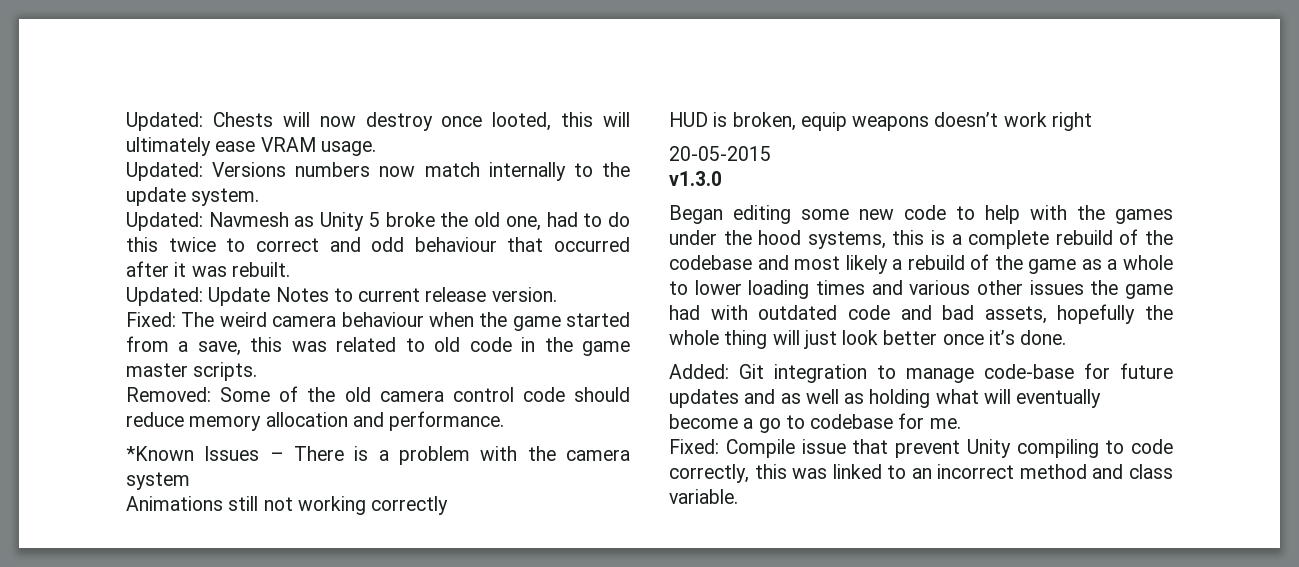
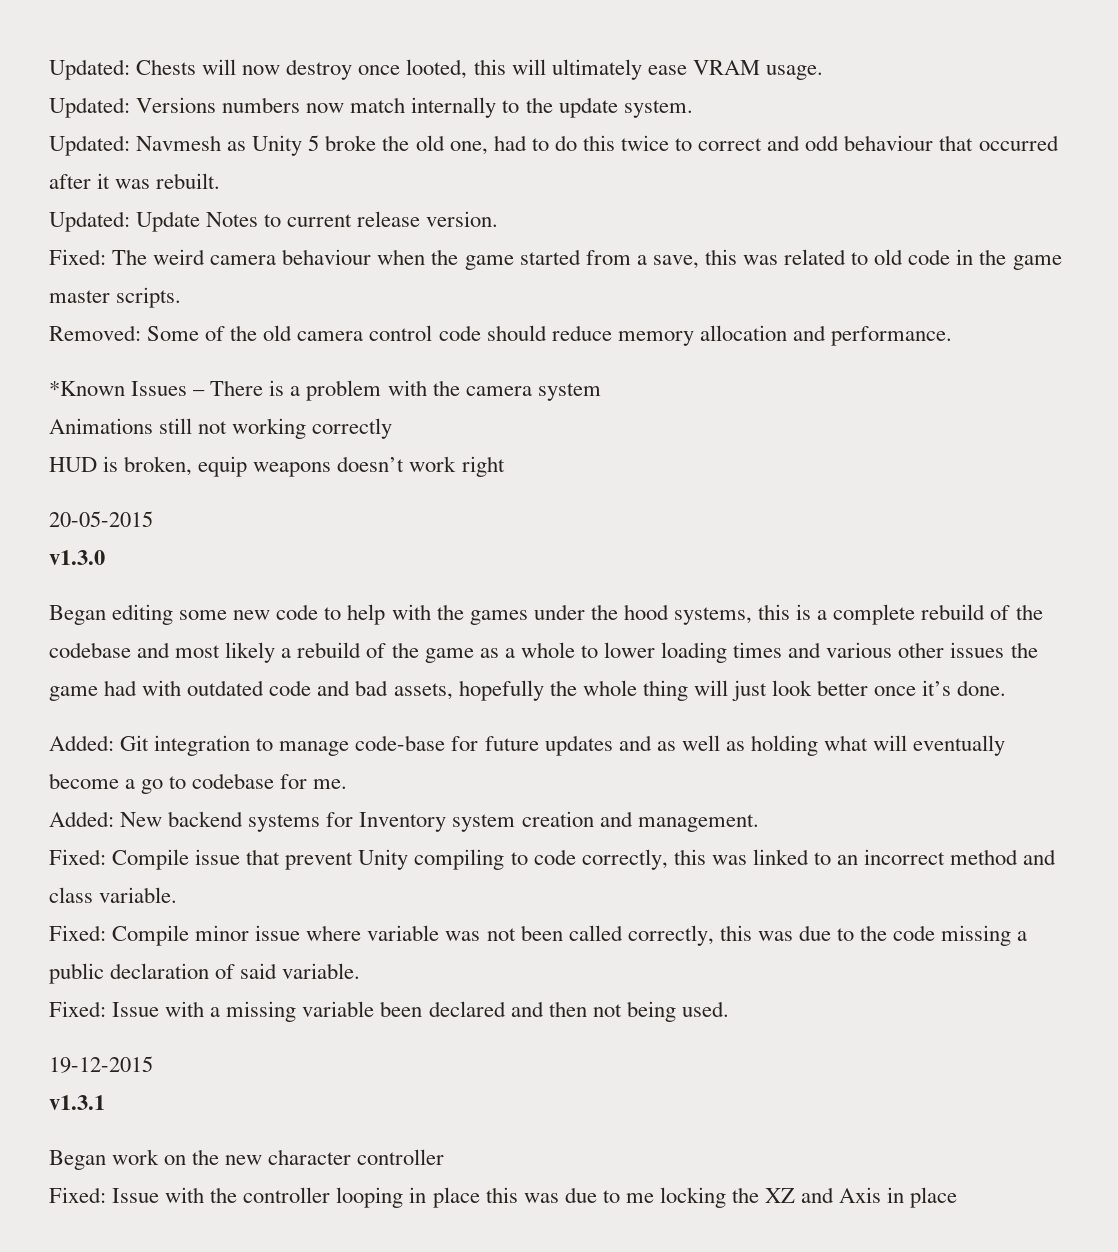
+ Added: New backend systems for Inventory system creation and management.
+ Fixed: Compile minor issue where variable was not been called correctly, this was due to the code missing a public declaration of said variable.
+ Fixed: Issue with a missing variable been declared and then not being used.
+ 19-12-2015
+ v1.3.1
+ Began work on the new character controller
+ Fixed: Issue with the controller looping in place this was due to me locking the XZ and Axis in place

